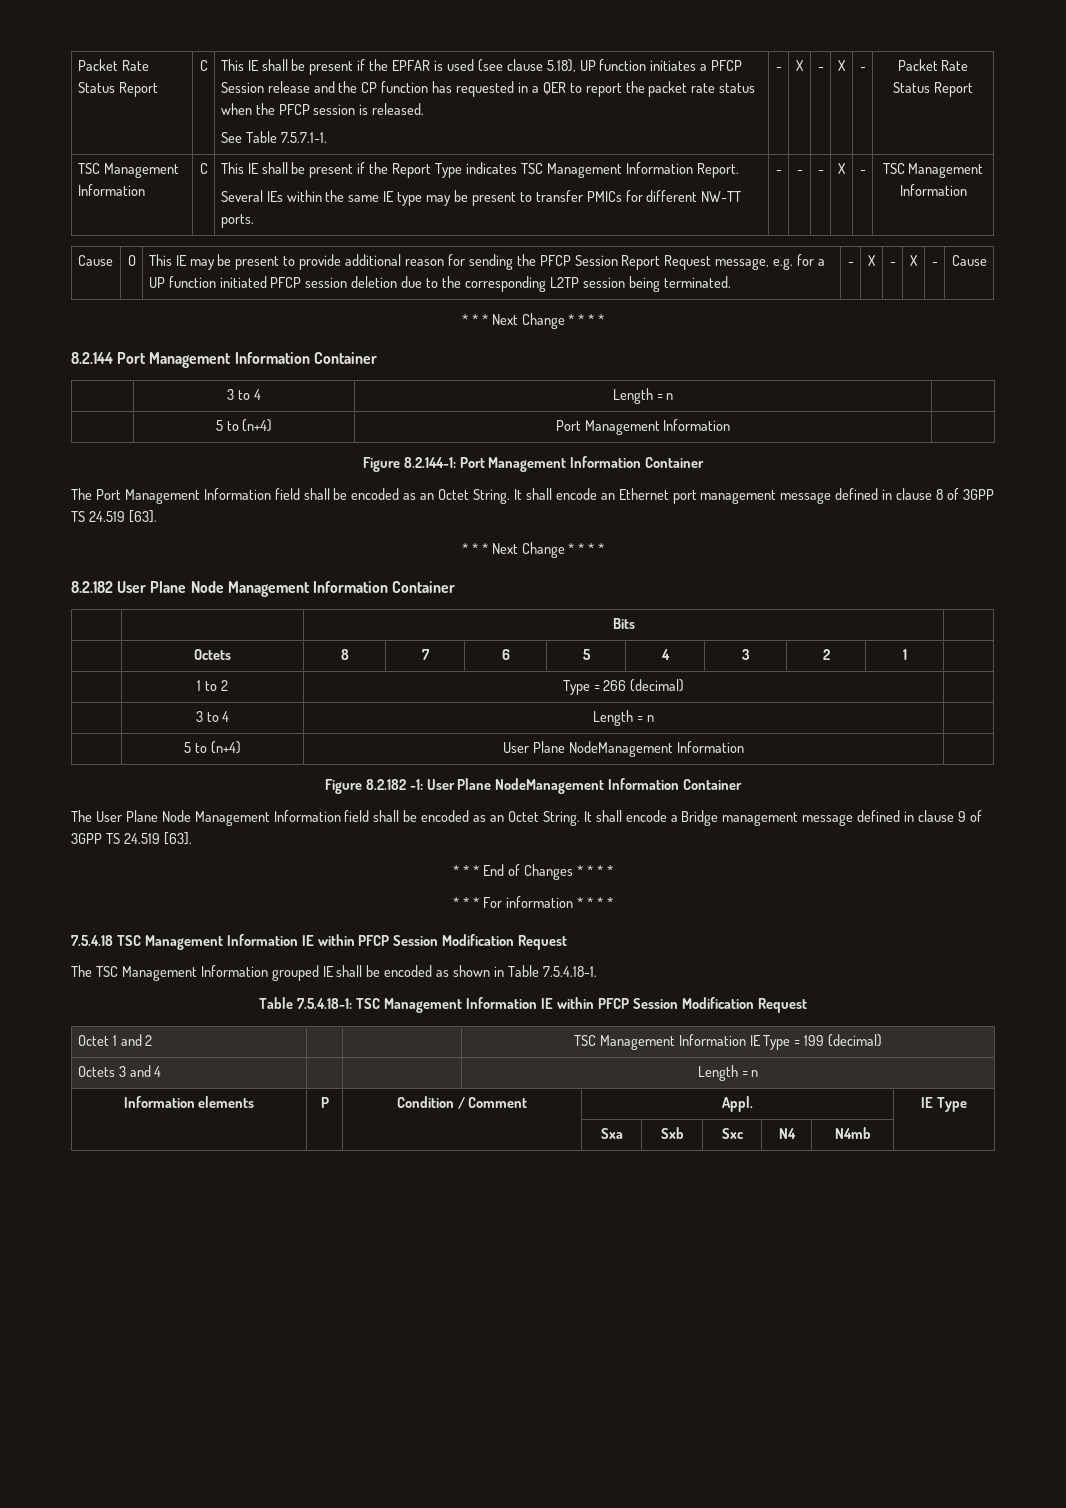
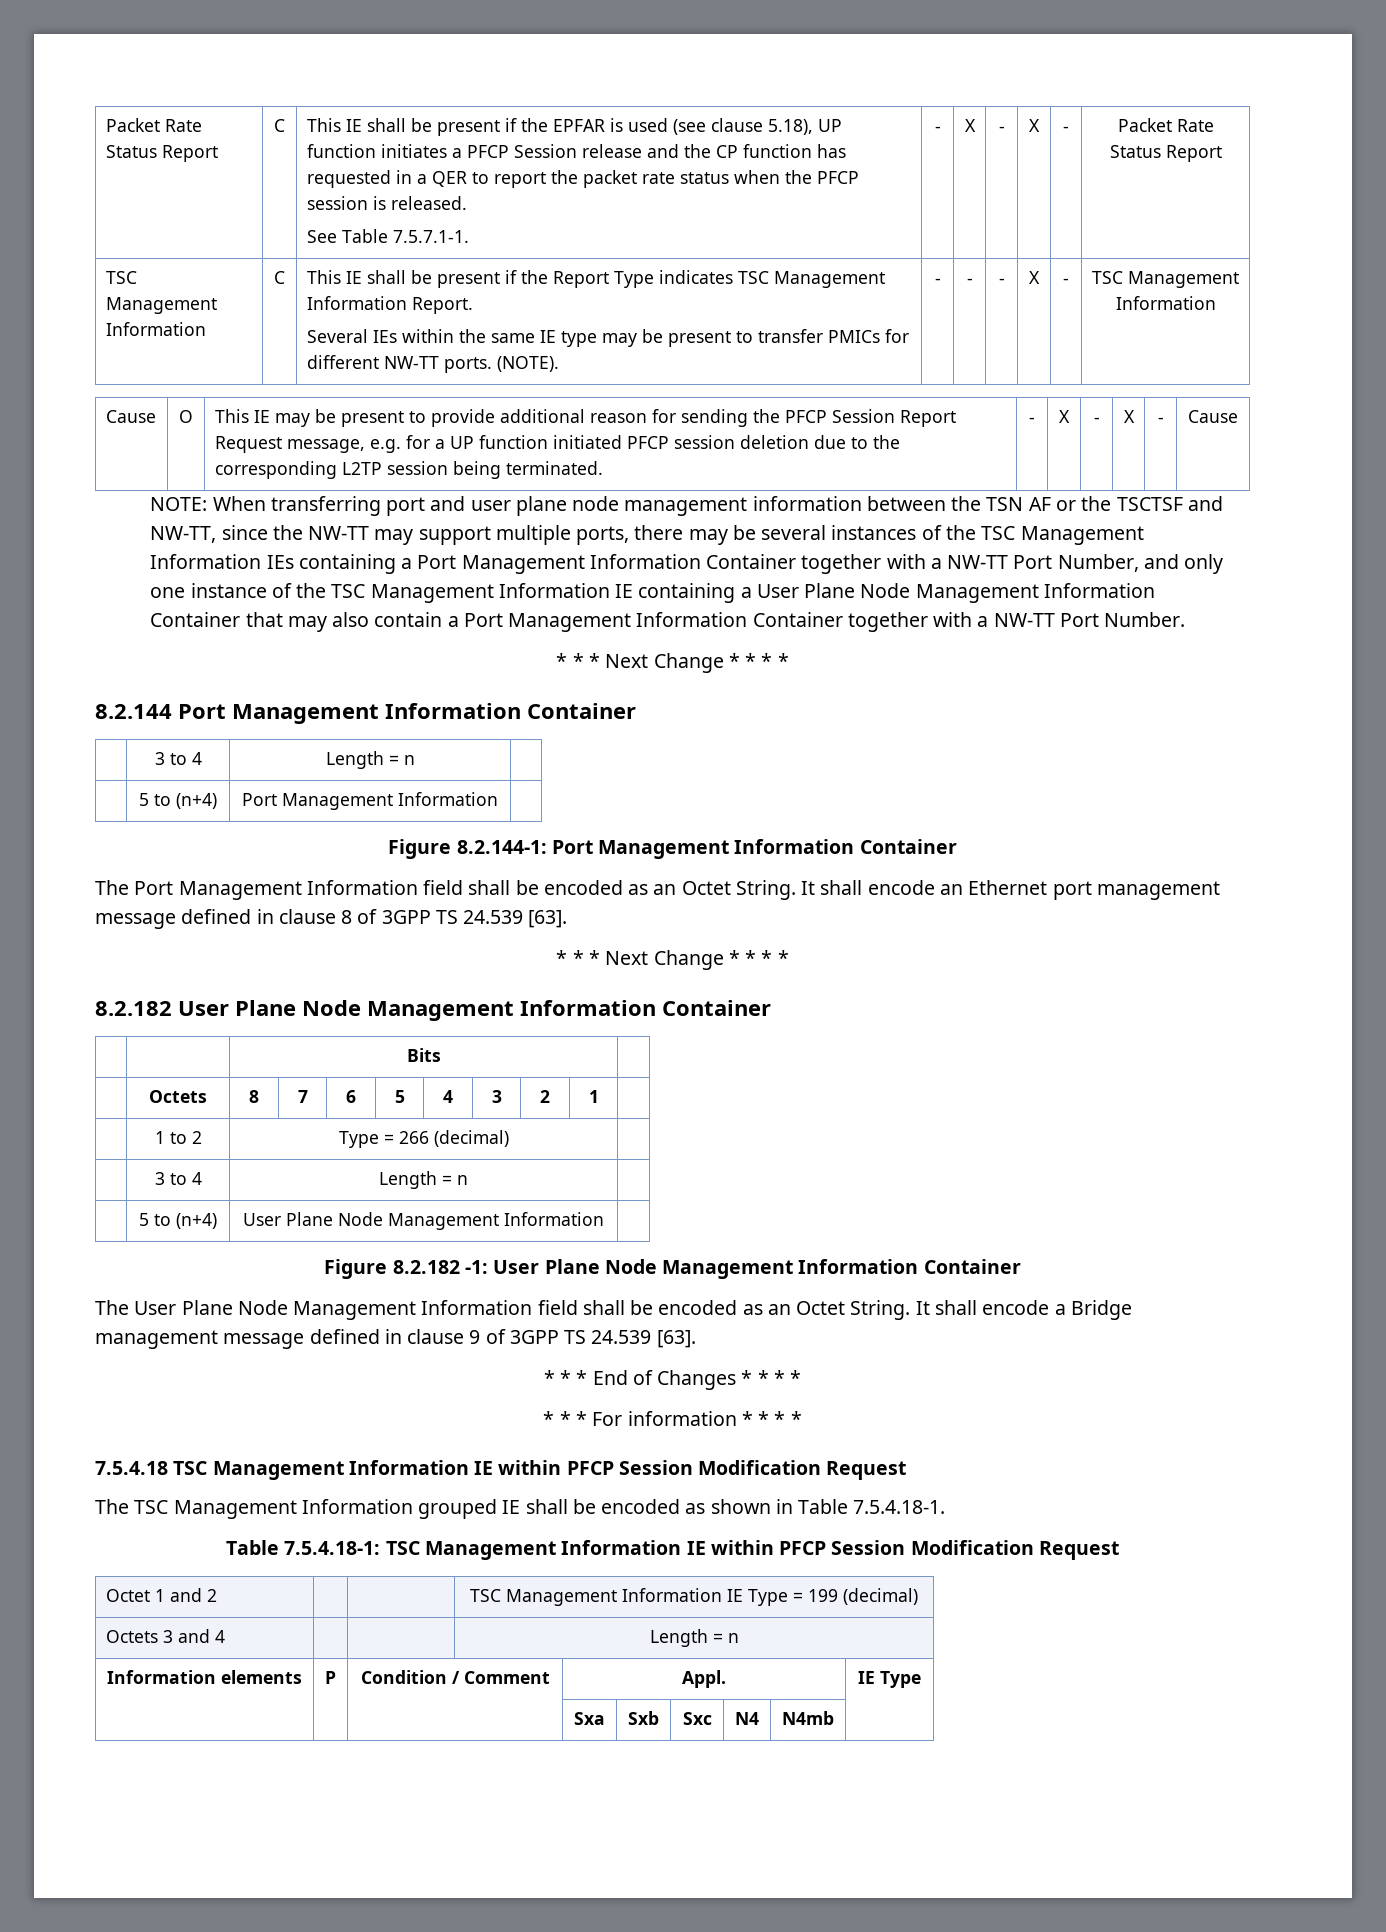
+ (NOTE).
+ NOTE: When transferring port and user plane node management information between the TSN AF or the TSCTSF and NW-TT, since the NW-TT may support multiple ports, there may be several instances of the TSC Management Information IEs containing a Port Management Information Container together with a NW-TT Port Number, and only one instance of the TSC Management Information IE containing a User Plane Node Management Information Container that may also contain a Port Management Information Container together with a NW-TT Port Number.
- It shall encode an Ethernet port management message defined in clause 8 of 3GPP TS 24.519 [63].
+ It shall encode an Ethernet port management message defined in clause 8 of 3GPP TS 24.539 [63].
- | 5 to (n+4) | User Plane NodeManagement Information |
+ | 5 to (n+4) | User Plane Node Management Information |
- Figure 8.2.182 -1: User Plane NodeManagement Information Container
+ Figure 8.2.182 -1: User Plane Node Management Information Container
- It shall encode a Bridge management message defined in clause 9 of 3GPP TS 24.519 [63].
+ It shall encode a Bridge management message defined in clause 9 of 3GPP TS 24.539 [63].

